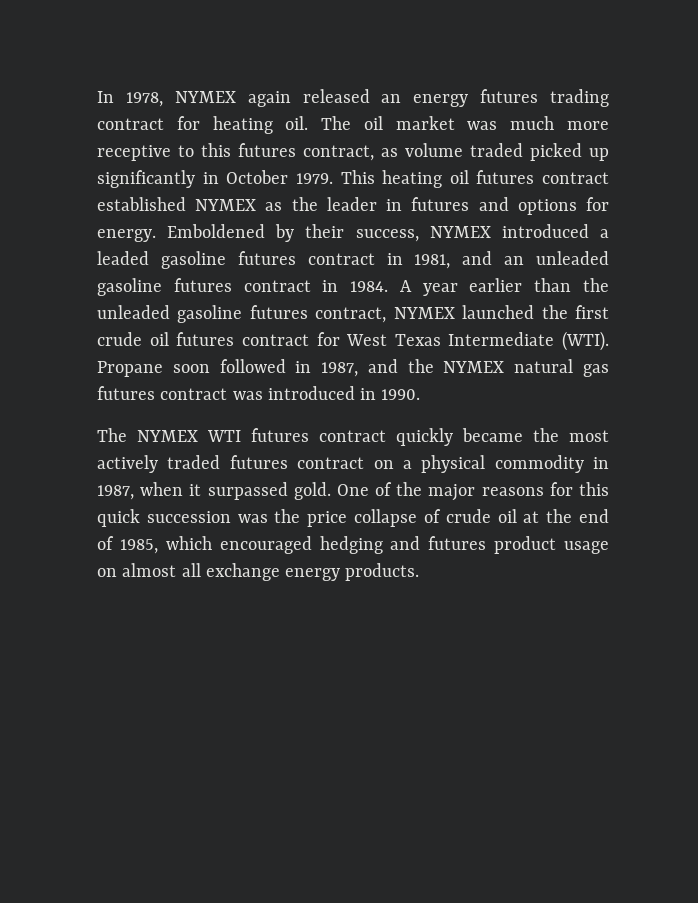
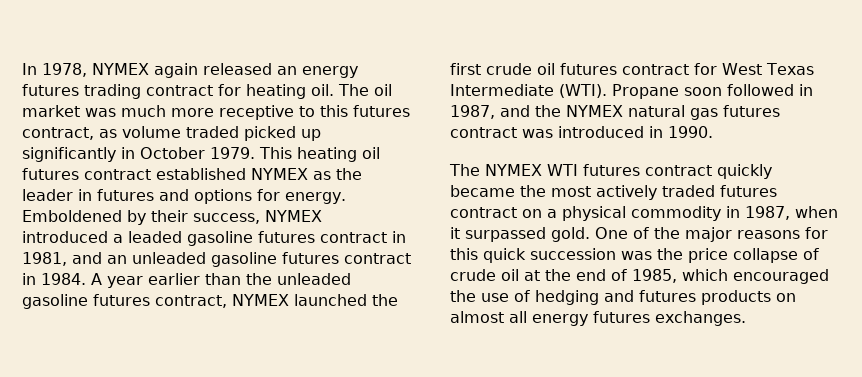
- One of the major reasons for this quick succession was the price collapse of crude oil at the end of 1985, which encouraged hedging and futures product usage on almost all exchange energy products.
+ One of the major reasons for this quick succession was the price collapse of crude oil at the end of 1985, which encouraged the use of hedging and futures products on almost all energy futures exchanges.

